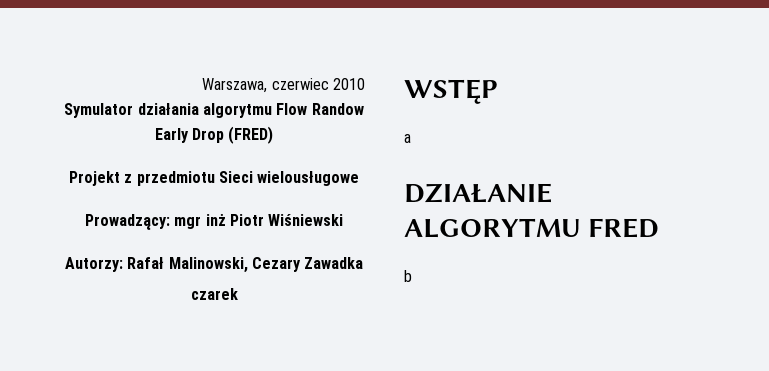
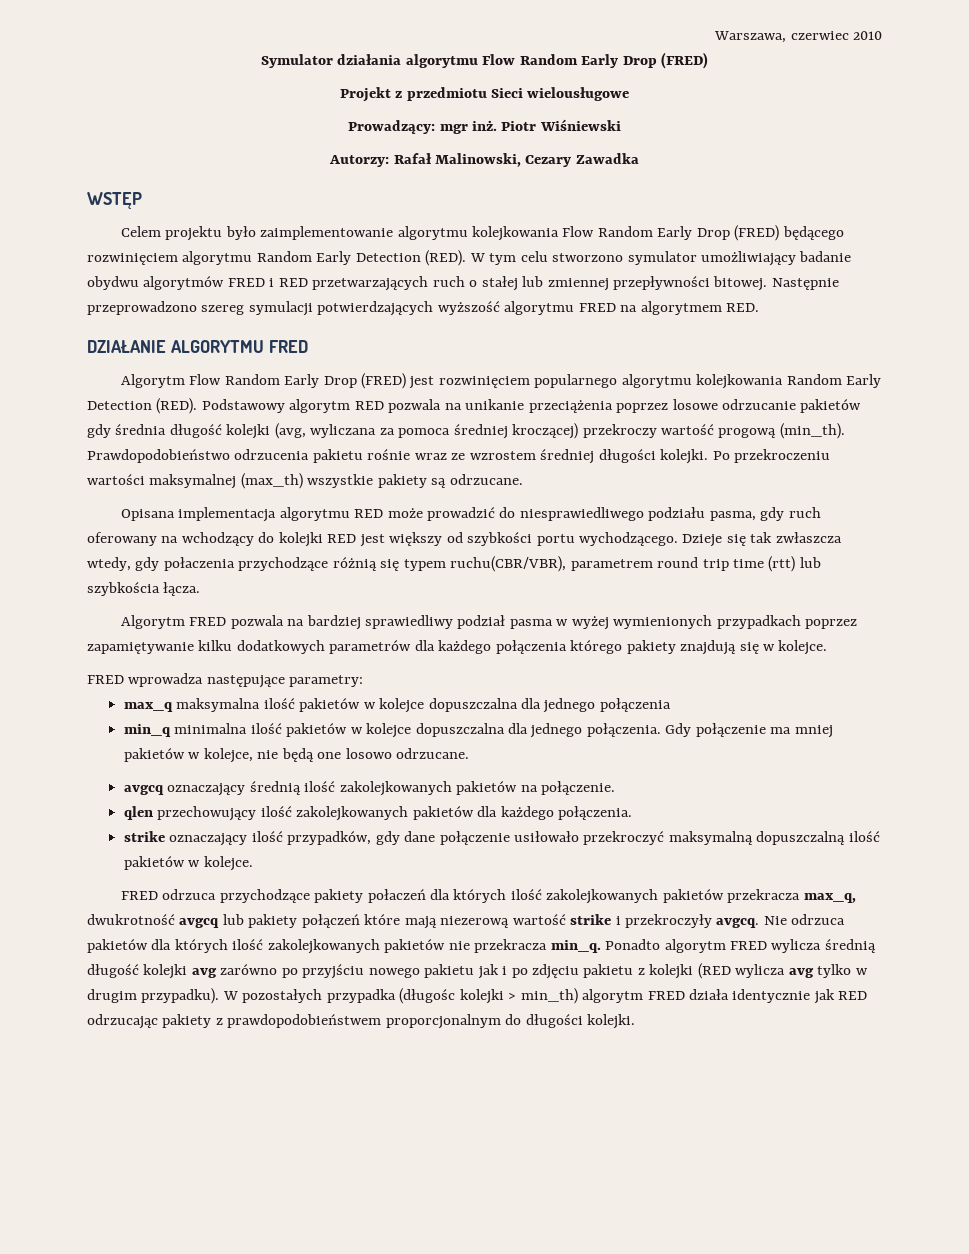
- Symulator działania algorytmu Flow Randow Early Drop (FRED)
+ Symulator działania algorytmu Flow Random Early Drop (FRED)
- Prowadzący: mgr inż Piotr Wiśniewski
+ Prowadzący: mgr inż. Piotr Wiśniewski
- czarek
- a
+ Celem projektu było zaimplementowanie algorytmu kolejkowania Flow Random Early Drop (FRED) będącego rozwinięciem algorytmu Random Early Detection (RED). W tym celu stworzono symulator umożliwiający badanie obydwu algorytmów FRED i RED przetwarzających ruch o stałej lub zmiennej przepływności bitowej. Następnie przeprowadzono szereg symulacji potwierdzających wyższość algorytmu FRED na algorytmem RED.
  DZIAŁANIE ALGORYTMU FRED
- b
+ Algorytm Flow Random Early Drop (FRED) jest rozwinięciem popularnego algorytmu kolejkowania Random Early Detection (RED). Podstawowy algorytm RED pozwala na unikanie przeciążenia poprzez losowe odrzucanie pakietów gdy średnia długość kolejki (avg, wyliczana za pomoca średniej kroczącej) przekroczy wartość progową (min_th). Prawdopodobieństwo odrzucenia pakietu rośnie wraz ze wzrostem średniej długości kolejki. Po przekroczeniu wartości maksymalnej (max_th) wszystkie pakiety są odrzucane.
+ Opisana implementacja algorytmu RED może prowadzić do niesprawiedliwego podziału pasma, gdy ruch oferowany na wchodzący do kolejki RED jest większy od szybkości portu wychodzącego. Dzieje się tak zwłaszcza wtedy, gdy połaczenia przychodzące różnią się typem ruchu(CBR/VBR), parametrem round trip time (rtt) lub szybkościa łącza.
+ Algorytm FRED pozwala na bardziej sprawiedliwy podział pasma w wyżej wymienionych przypadkach poprzez zapamiętywanie kilku dodatkowych parametrów dla każdego połączenia którego pakiety znajdują się w kolejce.
+ FRED wprowadza następujące parametry:
+ max_q maksymalna ilość pakietów w kolejce dopuszczalna dla jednego połączenia
+ min_q minimalna ilość pakietów w kolejce dopuszczalna dla jednego połączenia. Gdy połączenie ma mniej pakietów w kolejce, nie będą one losowo odrzucane.
+ avgcq oznaczający średnią ilość zakolejkowanych pakietów na połączenie.
+ qlen przechowujący ilość zakolejkowanych pakietów dla każdego połączenia.
+ strike oznaczający ilość przypadków, gdy dane połączenie usiłowało przekroczyć maksymalną dopuszczalną ilość pakietów w kolejce.
+ FRED odrzuca przychodzące pakiety połaczeń dla których ilość zakolejkowanych pakietów przekracza max_q, dwukrotność avgcq lub pakiety połączeń które mają niezerową wartość strike i przekroczyły avgcq. Nie odrzuca pakietów dla których ilość zakolejkowanych pakietów nie przekracza min_q. Ponadto algorytm FRED wylicza średnią długość kolejki avg zarówno po przyjściu nowego pakietu jak i po zdjęciu pakietu z kolejki (RED wylicza avg tylko w drugim przypadku). W pozostałych przypadka (długośc kolejki > min_th) algorytm FRED działa identycznie jak RED odrzucając pakiety z prawdopodobieństwem proporcjonalnym do długości kolejki.

